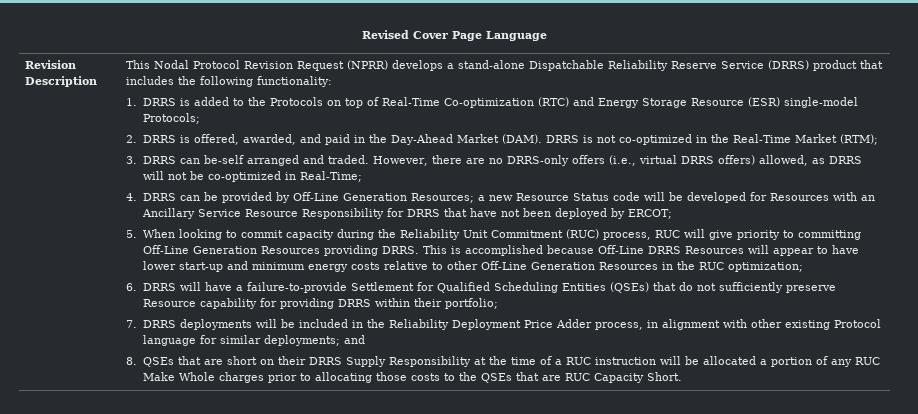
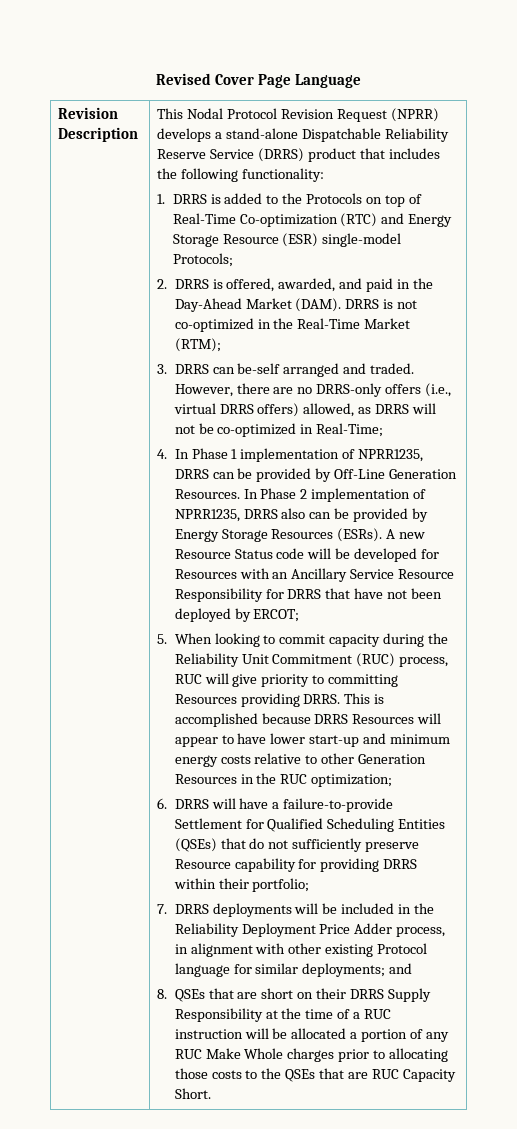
- 4. DRRS can be provided by Off-Line Generation Resources; a new Resource Status code will be developed for Resources with an Ancillary Service Resource Responsibility for DRRS that have not been deployed by ERCOT;
+ 4. In Phase 1 implementation of NPRR1235, DRRS can be provided by Off-Line Generation Resources. In Phase 2 implementation of NPRR1235, DRRS also can be provided by Energy Storage Resources (ESRs). A new Resource Status code will be developed for Resources with an Ancillary Service Resource Responsibility for DRRS that have not been deployed by ERCOT;
- 5. When looking to commit capacity during the Reliability Unit Commitment (RUC) process, RUC will give priority to committing Off-Line Generation Resources providing DRRS.
+ 5. When looking to commit capacity during the Reliability Unit Commitment (RUC) process, RUC will give priority to committing Resources providing DRRS.
- This is accomplished because Off-Line DRRS Resources will appear to have lower start-up and minimum energy costs relative to other Off-Line Generation Resources in the RUC optimization;
+ This is accomplished because DRRS Resources will appear to have lower start-up and minimum energy costs relative to other Generation Resources in the RUC optimization;

